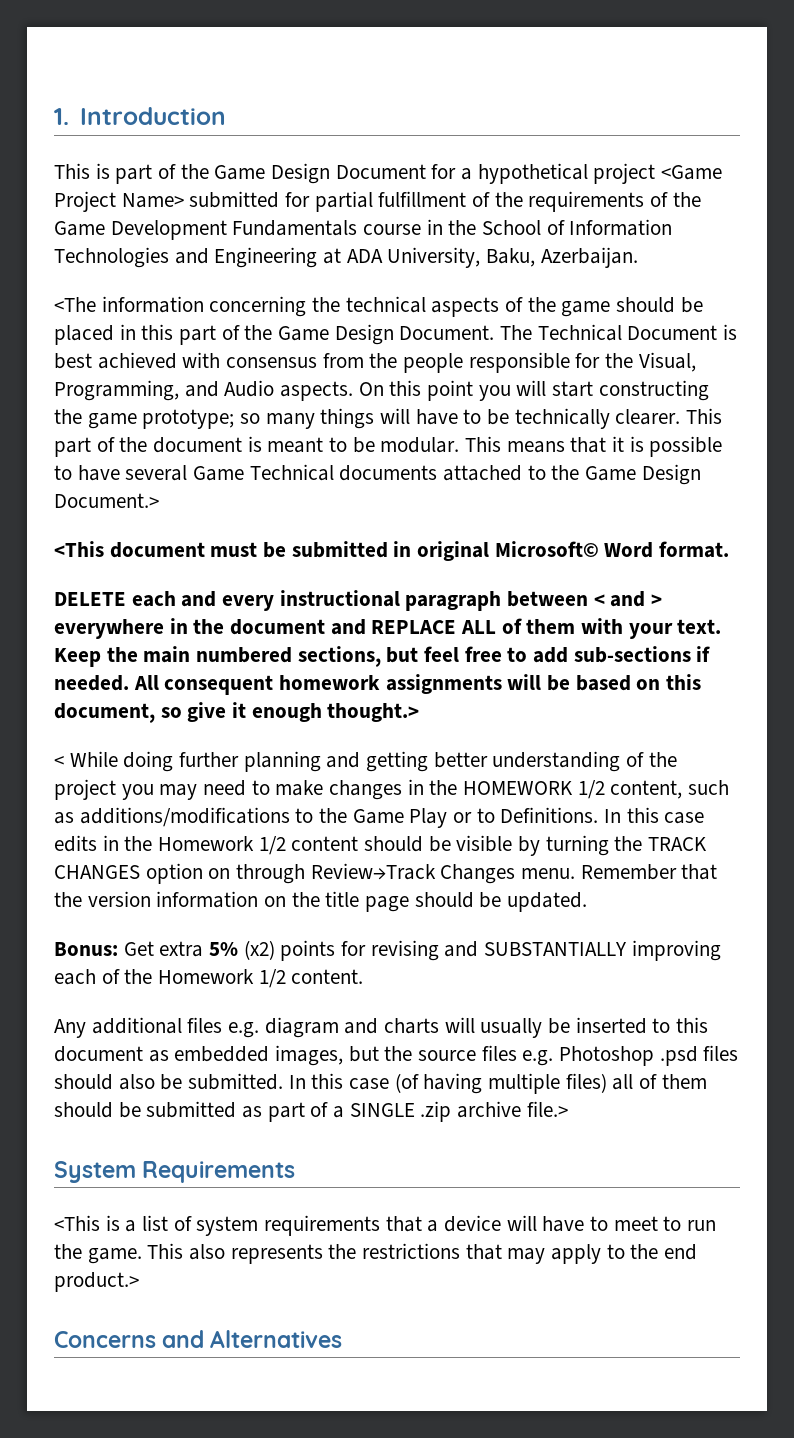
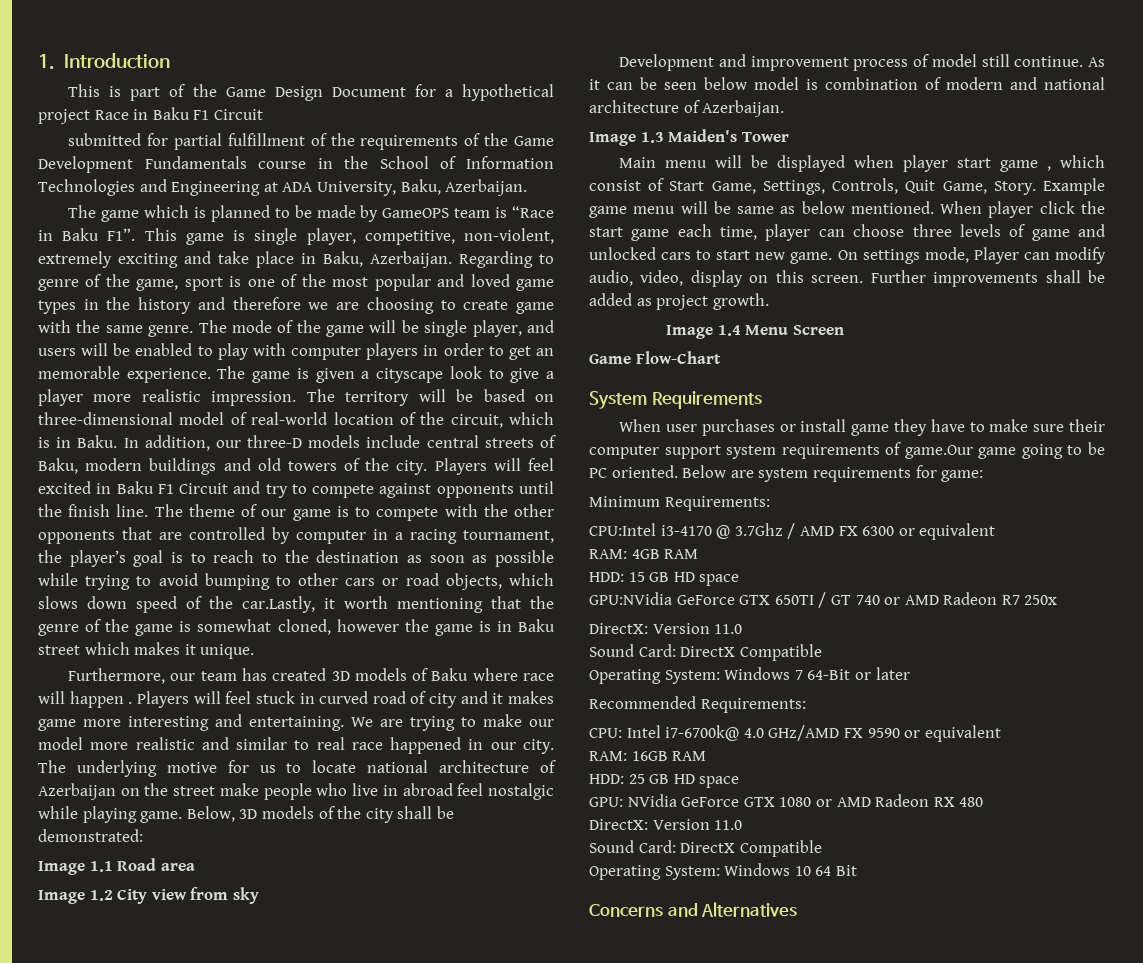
- This is part of the Game Design Document for a hypothetical project <Game Project Name> submitted for partial fulfillment of the requirements of the Game Development Fundamentals course in the School of Information Technologies and Engineering at ADA University, Baku, Azerbaijan.
+ This is part of the Game Design Document for a hypothetical project Race in Baku F1 Circuit
+ submitted for partial fulfillment of the requirements of the Game Development Fundamentals course in the School of Information Technologies and Engineering at ADA University, Baku, Azerbaijan.
- <The information concerning the technical aspects of the game should be placed in this part of the Game Design Document. The Technical Document is best achieved with consensus from the people responsible for the Visual, Programming, and Audio aspects. On this point you will start constructing the game prototype; so many things will have to be technically clearer. This part of the document is meant to be modular. This means that it is possible to have several Game Technical documents attached to the Game Design Document.>
- <This document must be submitted in original Microsoft© Word format.
- DELETE each and every instructional paragraph between < and > everywhere in the document and REPLACE ALL of them with your text. Keep the main numbered sections, but feel free to add sub-sections if needed. All consequent homework assignments will be based on this document, so give it enough thought.>
- < While doing further planning and getting better understanding of the project you may need to make changes in the HOMEWORK 1/2 content, such as additions/modifications to the Game Play or to Definitions. In this case edits in the Homework 1/2 content should be visible by turning the TRACK CHANGES option on through Review→Track Changes menu. Remember that the version information on the title page should be updated.
- Bonus: Get extra 5% (x2) points for revising and SUBSTANTIALLY improving each of the Homework 1/2 content.
- Any additional files e.g. diagram and charts will usually be inserted to this document as embedded images, but the source files e.g. Photoshop .psd files should also be submitted. In this case (of having multiple files) all of them should be submitted as part of a SINGLE .zip archive file.>
+ The game which is planned to be made by GameOPS team is “Race in Baku F1”. This game is single player, competitive, non-violent, extremely exciting and take place in Baku, Azerbaijan. Regarding to genre of the game, sport is one of the most popular and loved game types in the history and therefore we are choosing to create game with the same genre. The mode of the game will be single player, and users will be enabled to play with computer players in order to get an memorable experience. The game is given a cityscape look to give a player more realistic impression. The territory will be based on three-dimensional model of real-world location of the circuit, which is in Baku. In addition, our three-D models include central streets of Baku, modern buildings and old towers of the city. Players will feel excited in Baku F1 Circuit and try to compete against opponents until the finish line. The theme of our game is to compete with the other opponents that are controlled by computer in a racing tournament, the player’s goal is to reach to the destination as soon as possible while trying to avoid bumping to other cars or road objects, which slows down speed of the car.Lastly, it worth mentioning that the genre of the game is somewhat cloned, however the game is in Baku street which makes it unique.
+ Furthermore, our team has created 3D models of Baku where race will happen . Players will feel stuck in curved road of city and it makes game more interesting and entertaining. We are trying to make our model more realistic and similar to real race happened in our city. The underlying motive for us to locate national architecture of Azerbaijan on the street make people who live in abroad feel nostalgic while playing game. Below, 3D models of the city shall be demonstrated:
+ Image 1.1 Road area
+ Image 1.2 City view from sky
+ Development and improvement process of model still continue. As it can be seen below model is combination of modern and national architecture of Azerbaijan.
+ Image 1.3 Maiden's Tower
+ Main menu will be displayed when player start game , which consist of Start Game, Settings, Controls, Quit Game, Story. Example game menu will be same as below mentioned. When player click the start game each time, player can choose three levels of game and unlocked cars to start new game. On settings mode, Player can modify audio, video, display on this screen. Further improvements shall be added as project growth.
+ Image 1.4 Menu Screen
+ Game Flow-Chart
  System Requirements
- <This is a list of system requirements that a device will have to meet to run the game. This also represents the restrictions that may apply to the end product.>
+ When user purchases or install game they have to make sure their computer support system requirements of game.Our game going to be PC oriented. Below are system requirements for game:
+ Minimum Requirements:
+ CPU:Intel i3-4170 @ 3.7Ghz / AMD FX 6300 or equivalent
+ RAM: 4GB RAM
+ HDD: 15 GB HD space
+ GPU:NVidia GeForce GTX 650TI / GT 740 or AMD Radeon R7 250x
+ DirectX: Version 11.0
+ Sound Card: DirectX Compatible
+ Operating System: Windows 7 64-Bit or later
+ Recommended Requirements:
+ CPU: Intel i7-6700k@ 4.0 GHz/AMD FX 9590 or equivalent
+ RAM: 16GB RAM
+ HDD: 25 GB HD space
+ GPU: NVidia GeForce GTX 1080 or AMD Radeon RX 480
+ DirectX: Version 11.0
+ Sound Card: DirectX Compatible
+ Operating System: Windows 10 64 Bit

